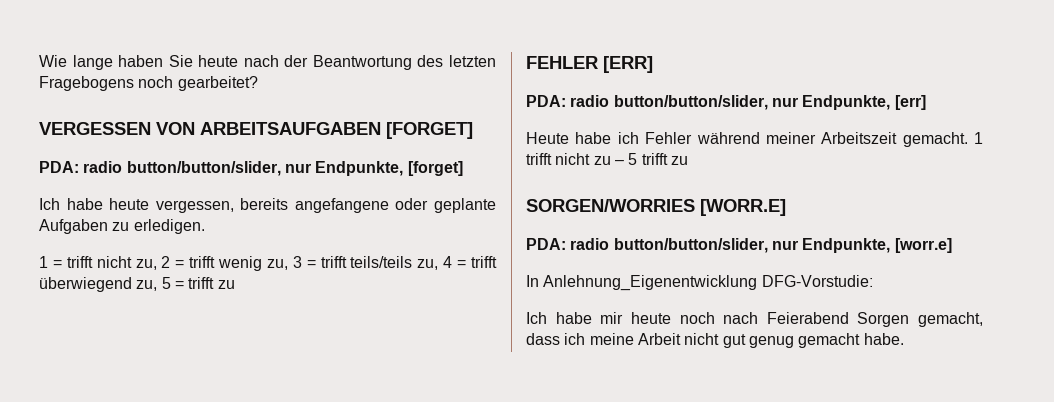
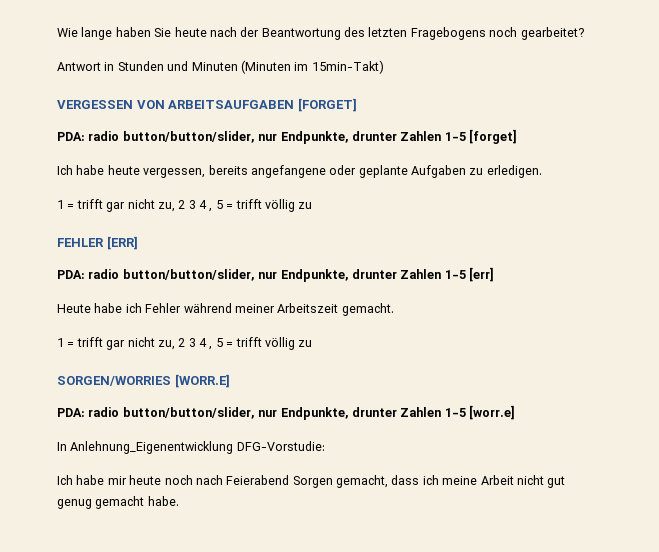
+ Antwort in Stunden und Minuten (Minuten im 15min-Takt)
- PDA: radio button/button/slider, nur Endpunkte, [forget]
+ PDA: radio button/button/slider, nur Endpunkte, drunter Zahlen 1-5 [forget]
  Ich habe heute vergessen, bereits angefangene oder geplante Aufgaben zu erledigen.
- 1 = trifft nicht zu, 2 = trifft wenig zu, 3 = trifft teils/teils zu, 4 = trifft überwiegend zu, 5 = trifft zu
+ 1 = trifft gar nicht zu, 2 3 4 , 5 = trifft völlig zu
- PDA: radio button/button/slider, nur Endpunkte, [err]
+ PDA: radio button/button/slider, nur Endpunkte, drunter Zahlen 1-5 [err]
- Heute habe ich Fehler während meiner Arbeitszeit gemacht. 1 trifft nicht zu – 5 trifft zu
+ Heute habe ich Fehler während meiner Arbeitszeit gemacht.
+ 1 = trifft gar nicht zu, 2 3 4 , 5 = trifft völlig zu
- PDA: radio button/button/slider, nur Endpunkte, [worr.e]
+ PDA: radio button/button/slider, nur Endpunkte, drunter Zahlen 1-5 [worr.e]

